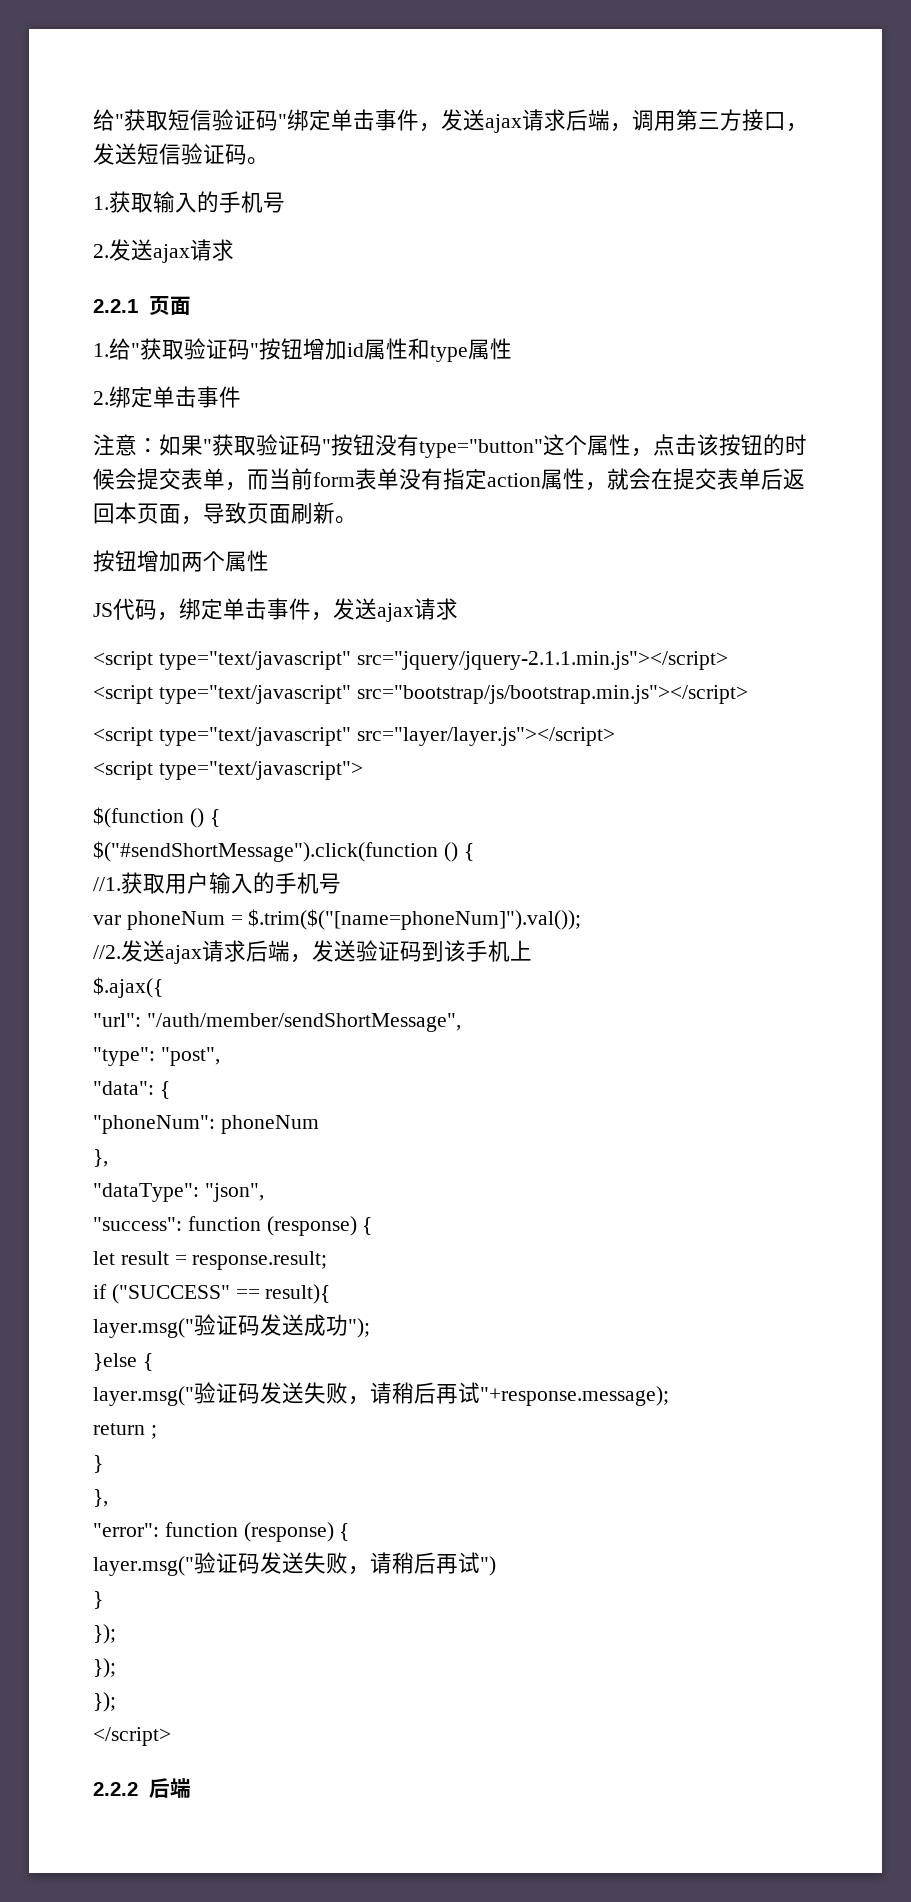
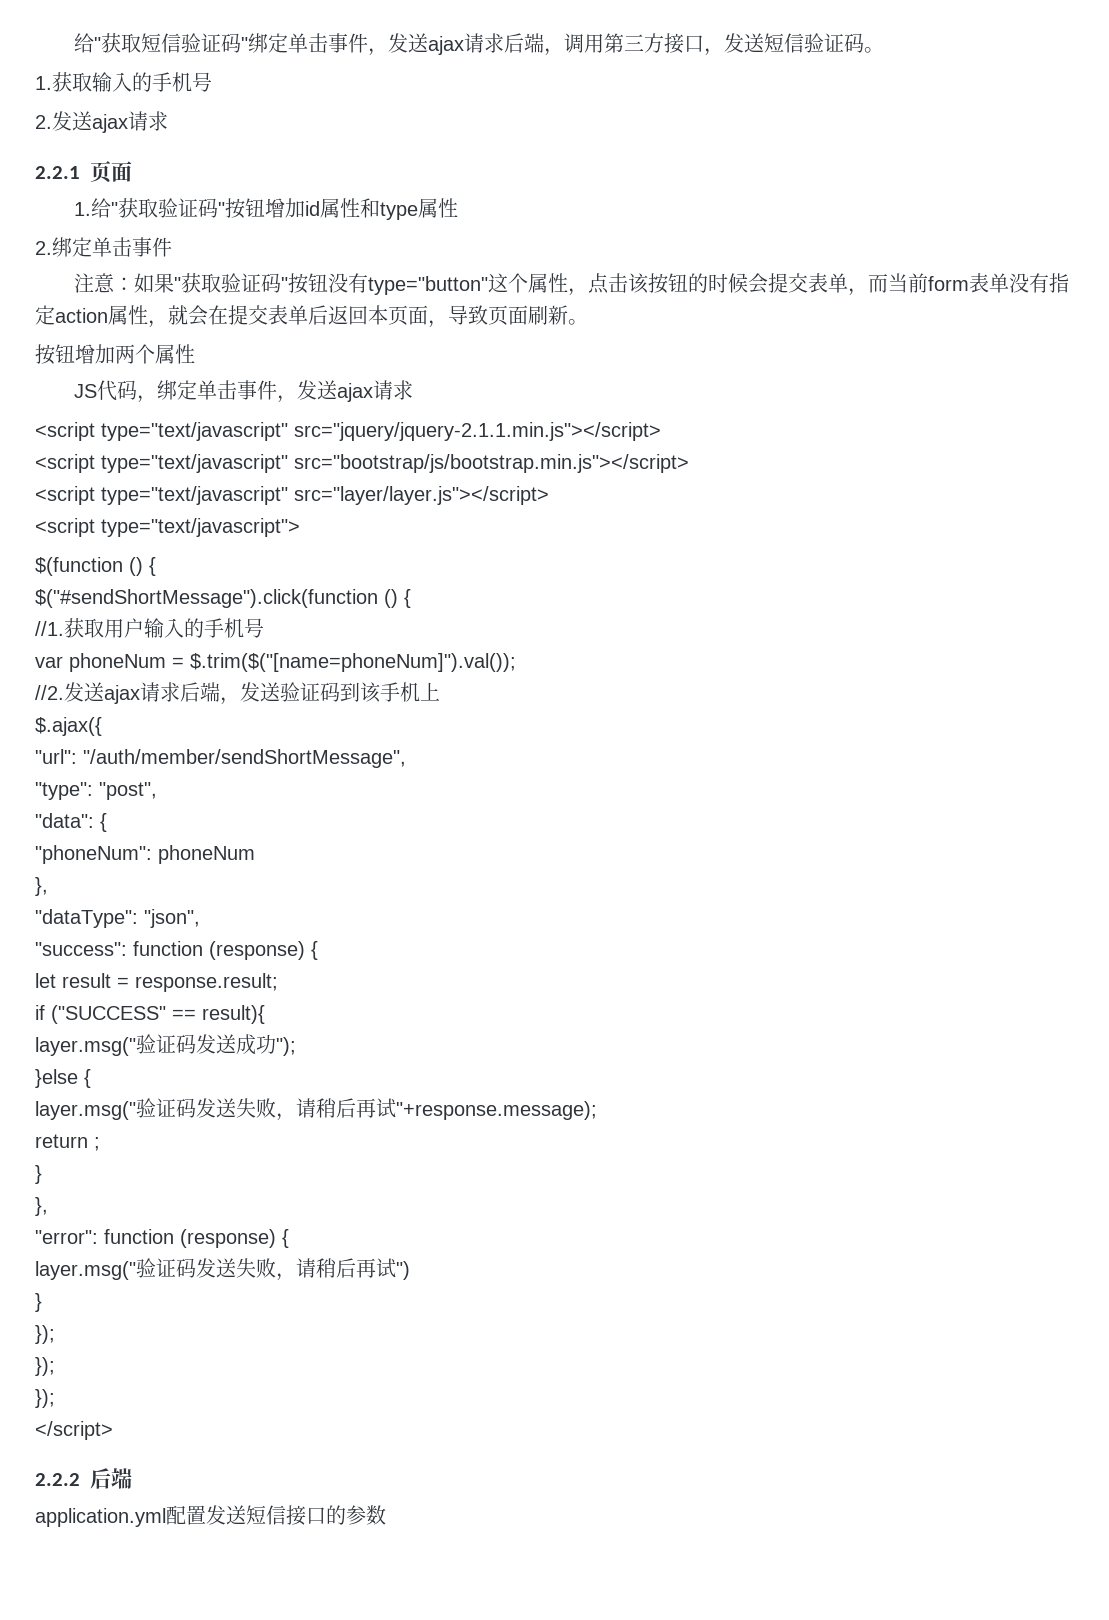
+ application.yml配置发送短信接口的参数

